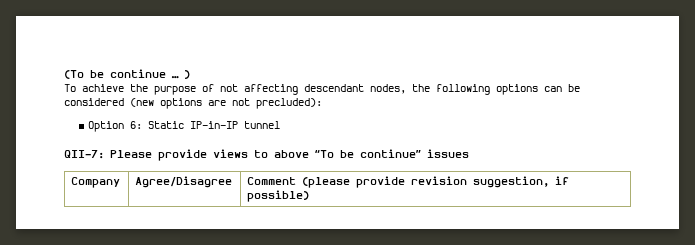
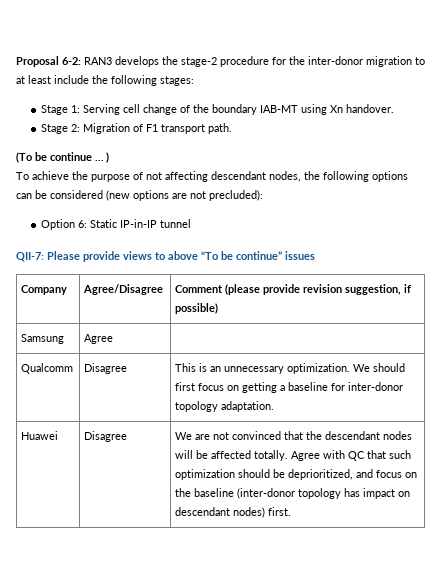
+ Proposal 6-2: RAN3 develops the stage-2 procedure for the inter-donor migration to at least include the following stages:
+ Stage 1: Serving cell change of the boundary IAB-MT using Xn handover.
+ Stage 2: Migration of F1 transport path.
+ Samsung | Agree |
+ Qualcomm | Disagree | This is an unnecessary optimization. We should first focus on getting a baseline for inter-donor topology adaptation.
+ Huawei | Disagree | We are not convinced that the descendant nodes will be affected totally. Agree with QC that such optimization should be deprioritized, and focus on the baseline (inter-donor topology has impact on descendant nodes) first.

